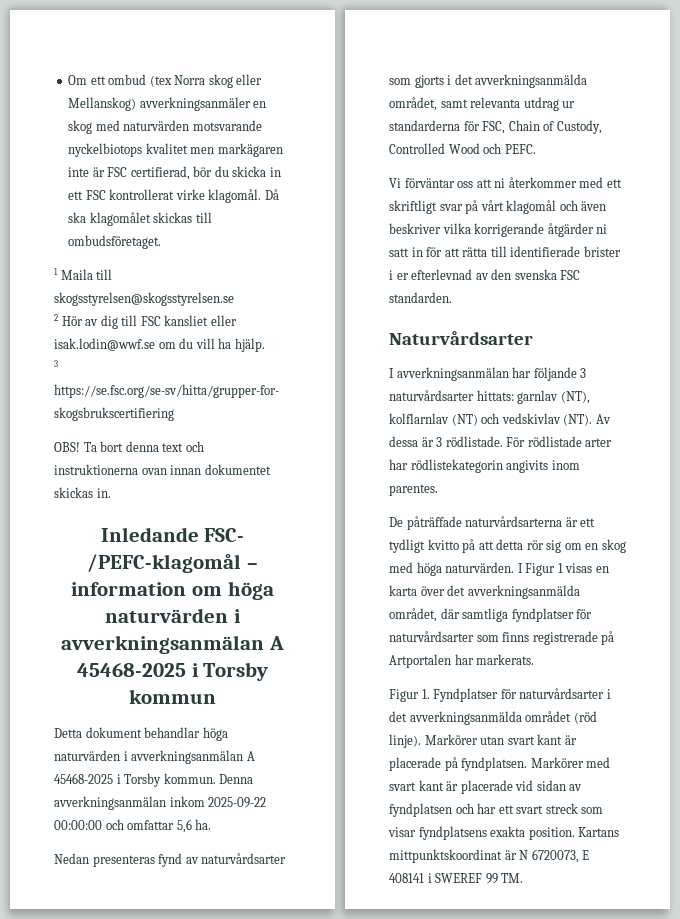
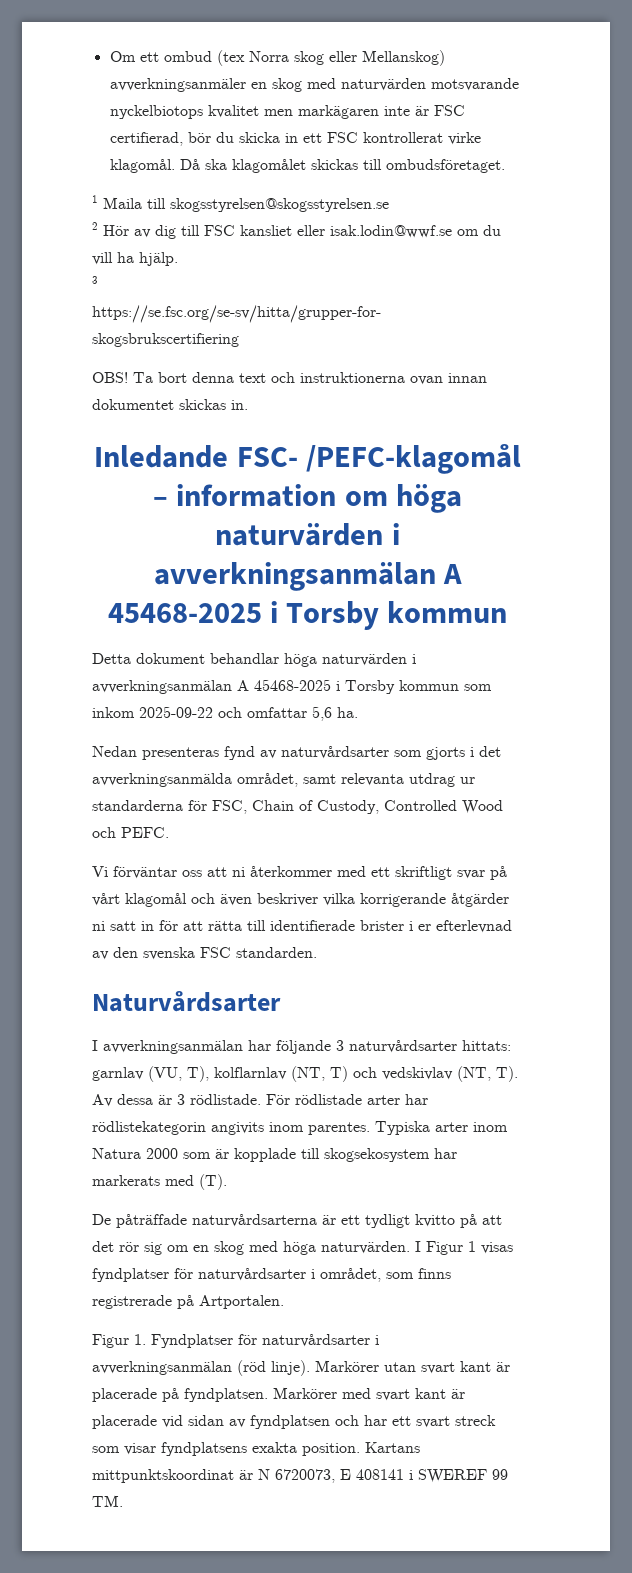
- Detta dokument behandlar höga naturvärden i avverkningsanmälan A 45468-2025 i Torsby kommun. Denna avverkningsanmälan inkom 2025-09-22 00:00:00 och omfattar 5,6 ha.
+ Detta dokument behandlar höga naturvärden i avverkningsanmälan A 45468-2025 i Torsby kommun som inkom 2025-09-22 och omfattar 5,6 ha.
- I avverkningsanmälan har följande 3 naturvårdsarter hittats: garnlav (NT), kolflarnlav (NT) och vedskivlav (NT). Av dessa är 3 rödlistade.
+ I avverkningsanmälan har följande 3 naturvårdsarter hittats: garnlav (VU, T), kolflarnlav (NT, T) och vedskivlav (NT, T). Av dessa är 3 rödlistade.
+ Typiska arter inom Natura 2000 som är kopplade till skogsekosystem har markerats med (T).
- De påträffade naturvårdsarterna är ett tydligt kvitto på att detta rör sig om en skog med höga naturvärden.
+ De påträffade naturvårdsarterna är ett tydligt kvitto på att det rör sig om en skog med höga naturvärden.
- I Figur 1 visas en karta över det avverkningsanmälda området, där samtliga fyndplatser för naturvårdsarter som finns registrerade på Artportalen har markerats.
+ I Figur 1 visas fyndplatser för naturvårdsarter i området, som finns registrerade på Artportalen.
- Figur 1. Fyndplatser för naturvårdsarter i det avverkningsanmälda området (röd linje).
+ Figur 1. Fyndplatser för naturvårdsarter i avverkningsanmälan (röd linje).

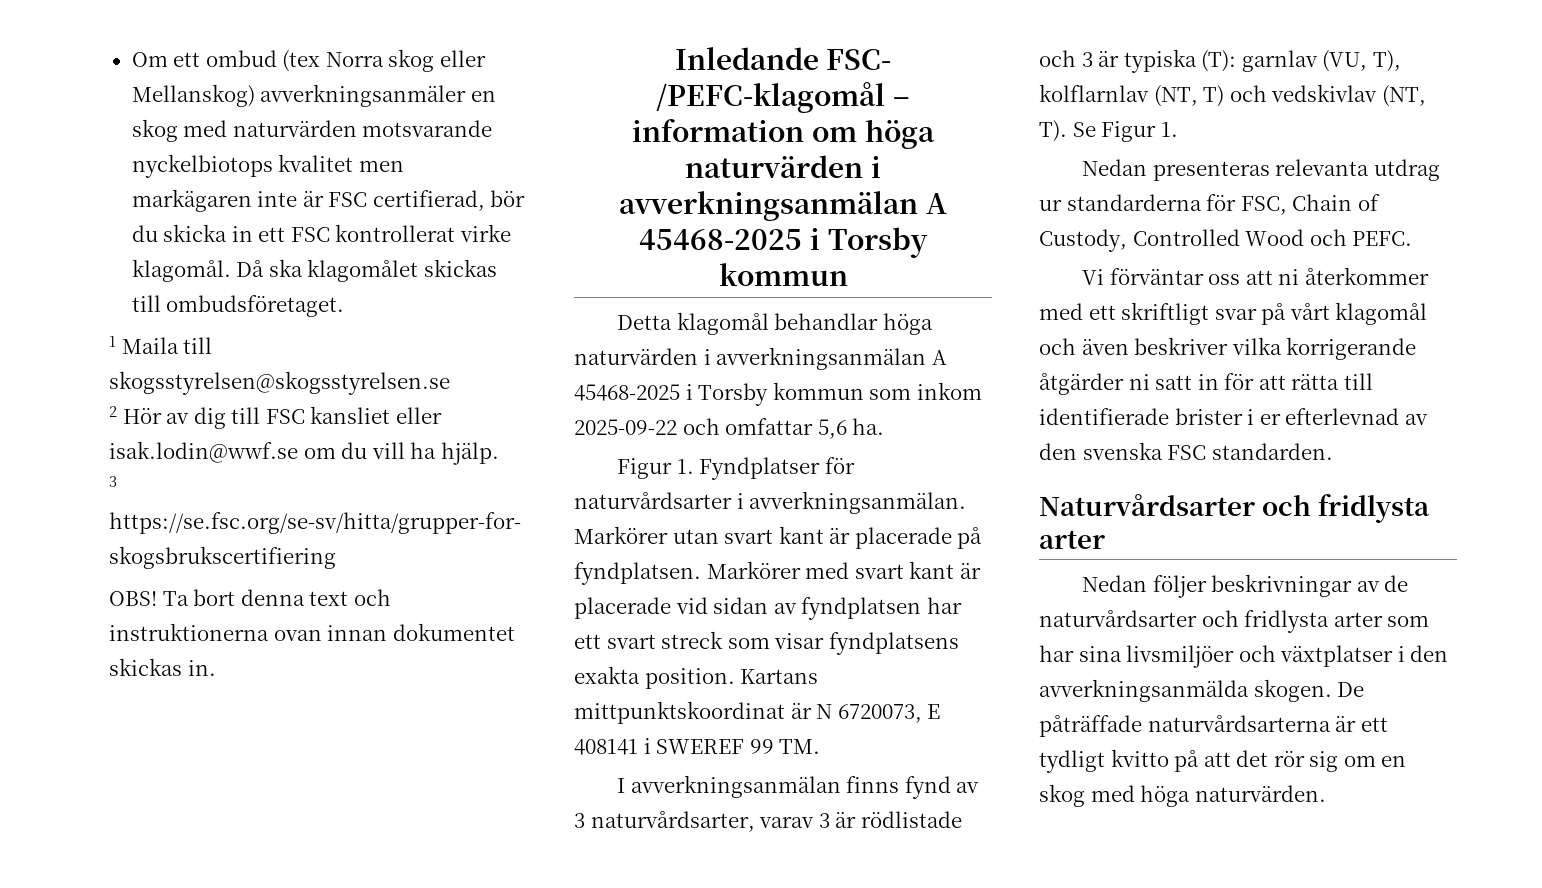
- Detta dokument behandlar höga naturvärden i avverkningsanmälan A 45468-2025 i Torsby kommun som inkom 2025-09-22 och omfattar 5,6 ha.
+ Detta klagomål behandlar höga naturvärden i avverkningsanmälan A 45468-2025 i Torsby kommun som inkom 2025-09-22 och omfattar 5,6 ha.
- Nedan presenteras fynd av naturvårdsarter som gjorts i det avverkningsanmälda området, samt relevanta utdrag ur standarderna för FSC, Chain of Custody, Controlled Wood och PEFC.
+ Figur 1. Fyndplatser för naturvårdsarter i avverkningsanmälan. Markörer utan svart kant är placerade på fyndplatsen. Markörer med svart kant är placerade vid sidan av fyndplatsen har ett svart streck som visar fyndplatsens exakta position. Kartans mittpunktskoordinat är N 6720073, E 408141 i SWEREF 99 TM.
+ I avverkningsanmälan finns fynd av 3 naturvårdsarter, varav 3 är rödlistade och 3 är typiska (T): garnlav (VU, T), kolflarnlav (NT, T) och vedskivlav (NT, T). Se Figur 1.
+ Nedan presenteras relevanta utdrag ur standarderna för FSC, Chain of Custody, Controlled Wood och PEFC.
- Naturvårdsarter
- I avverkningsanmälan har följande 3 naturvårdsarter hittats: garnlav (VU, T), kolflarnlav (NT, T) och vedskivlav (NT, T). Av dessa är 3 rödlistade. För rödlistade arter har rödlistekategorin angivits inom parentes. Typiska arter inom Natura 2000 som är kopplade till skogsekosystem har markerats med (T).
- De påträffade naturvårdsarterna är ett tydligt kvitto på att det rör sig om en skog med höga naturvärden. I Figur 1 visas fyndplatser för naturvårdsarter i området, som finns registrerade på Artportalen.
- Figur 1. Fyndplatser för naturvårdsarter i avverkningsanmälan (röd linje). Markörer utan svart kant är placerade på fyndplatsen. Markörer med svart kant är placerade vid sidan av fyndplatsen och har ett svart streck som visar fyndplatsens exakta position. Kartans mittpunktskoordinat är N 6720073, E 408141 i SWEREF 99 TM.
+ Naturvårdsarter och fridlysta arter
+ Nedan följer beskrivningar av de naturvårdsarter och fridlysta arter som har sina livsmiljöer och växtplatser i den avverkningsanmälda skogen. De påträffade naturvårdsarterna är ett tydligt kvitto på att det rör sig om en skog med höga naturvärden.

